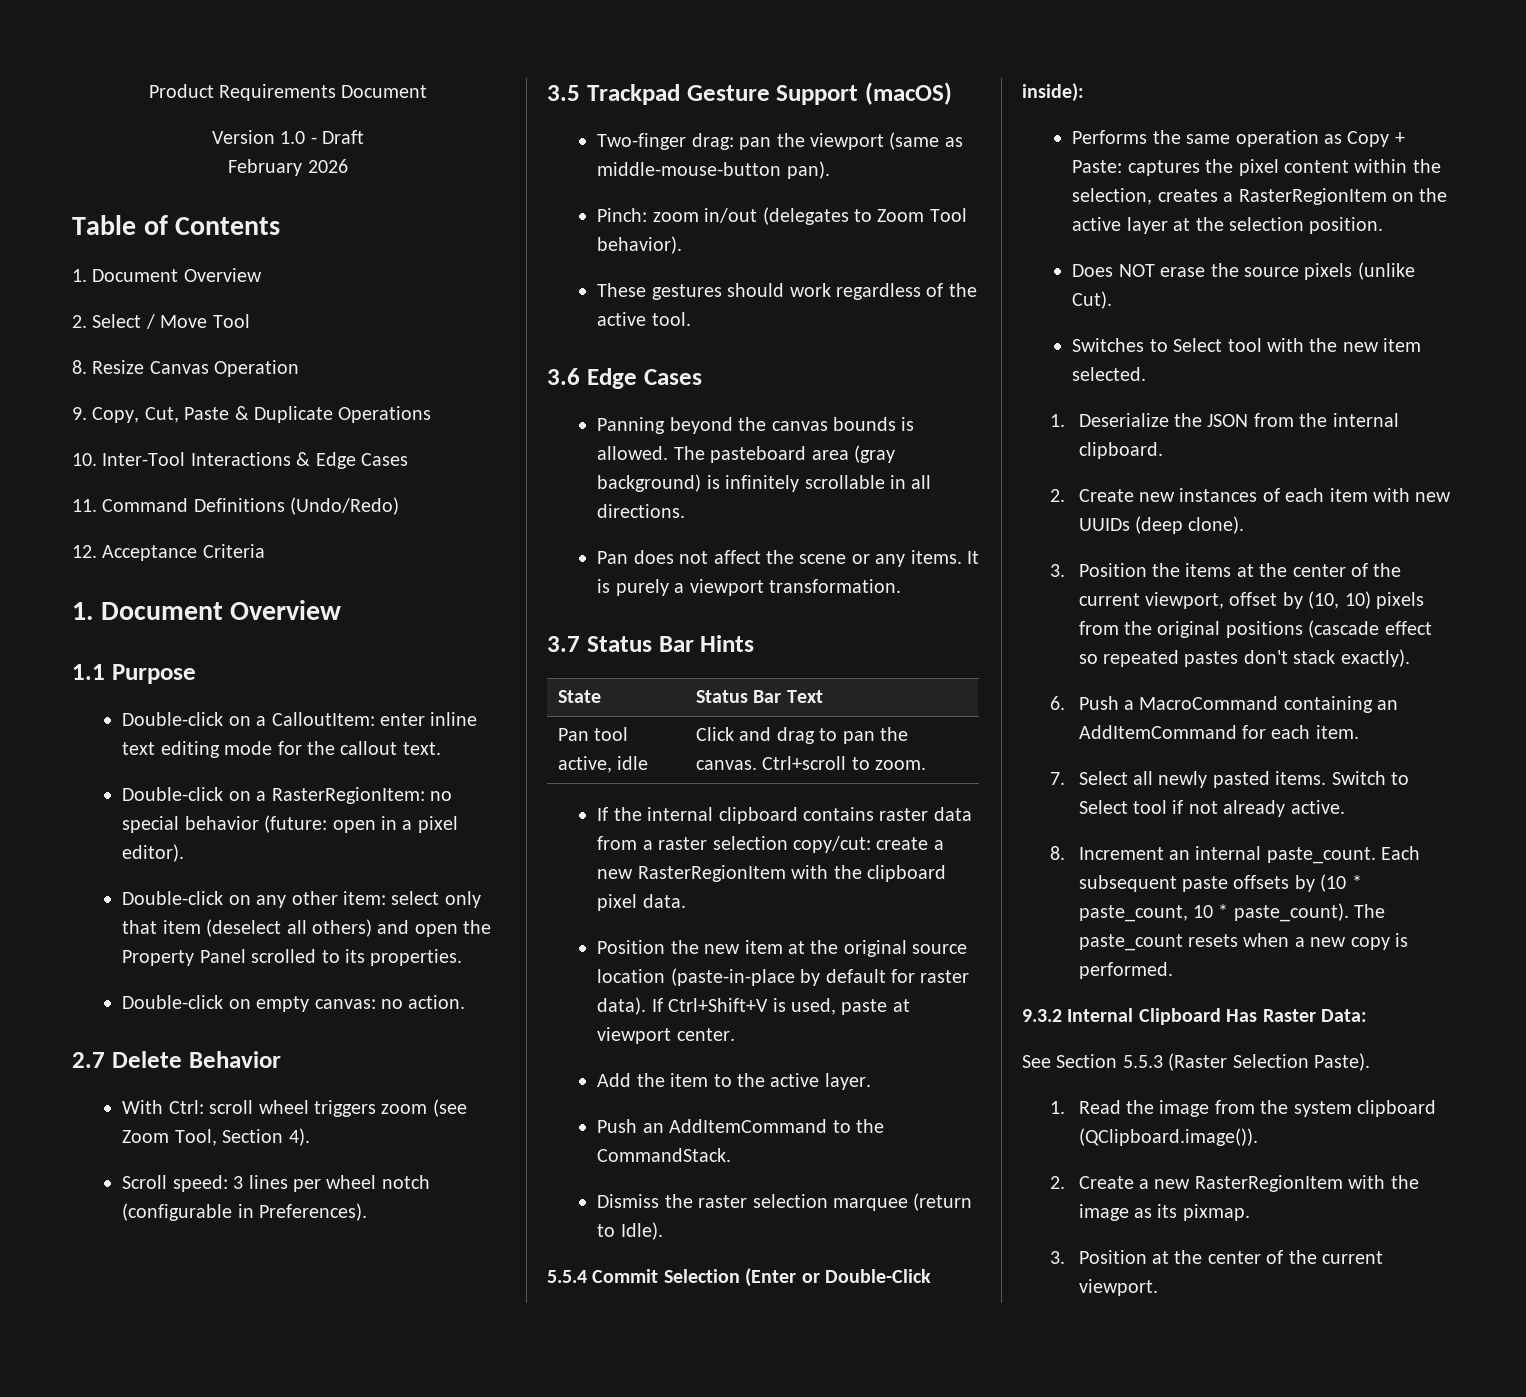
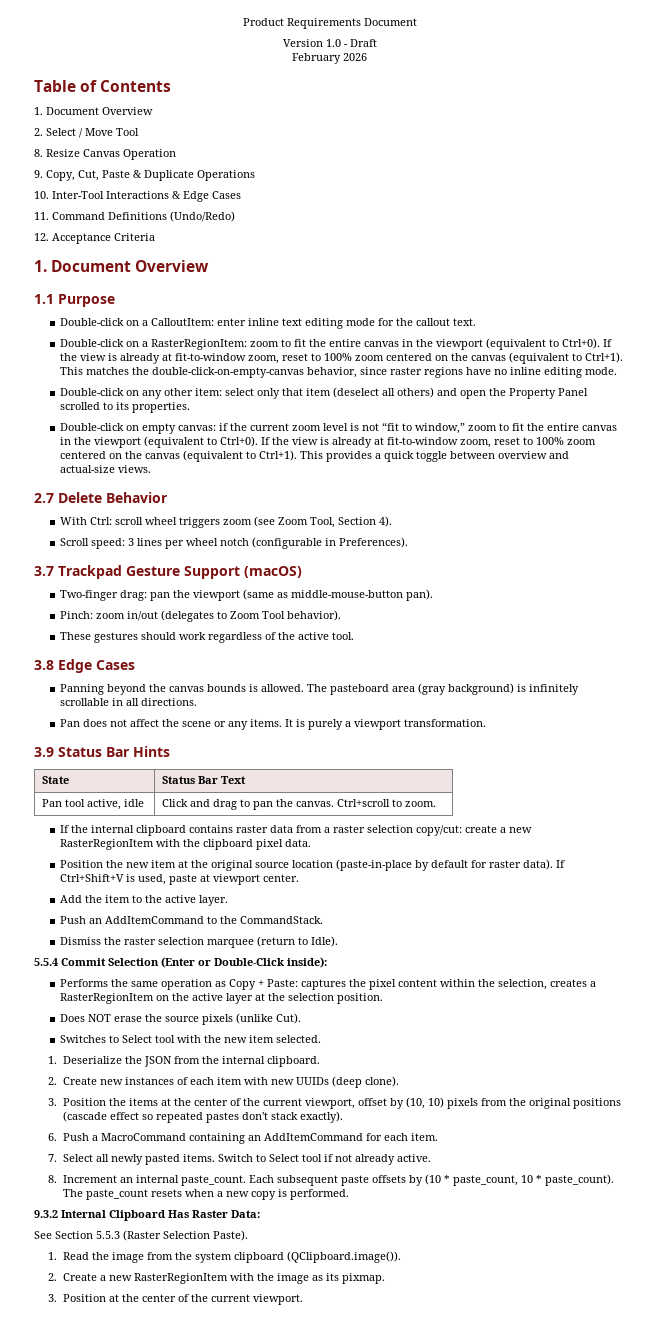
- Double-click on a RasterRegionItem: no special behavior (future: open in a pixel editor).
+ Double-click on a RasterRegionItem: zoom to fit the entire canvas in the viewport (equivalent to Ctrl+0). If the view is already at fit-to-window zoom, reset to 100% zoom centered on the canvas (equivalent to Ctrl+1). This matches the double-click-on-empty-canvas behavior, since raster regions have no inline editing mode.
- Double-click on empty canvas: no action.
+ Double-click on empty canvas: if the current zoom level is not “fit to window,” zoom to fit the entire canvas in the viewport (equivalent to Ctrl+0). If the view is already at fit-to-window zoom, reset to 100% zoom centered on the canvas (equivalent to Ctrl+1). This provides a quick toggle between overview and actual-size views.
- 3.5 Trackpad Gesture Support (macOS)
+ 3.7 Trackpad Gesture Support (macOS)
- 3.6 Edge Cases
+ 3.8 Edge Cases
- 3.7 Status Bar Hints
+ 3.9 Status Bar Hints

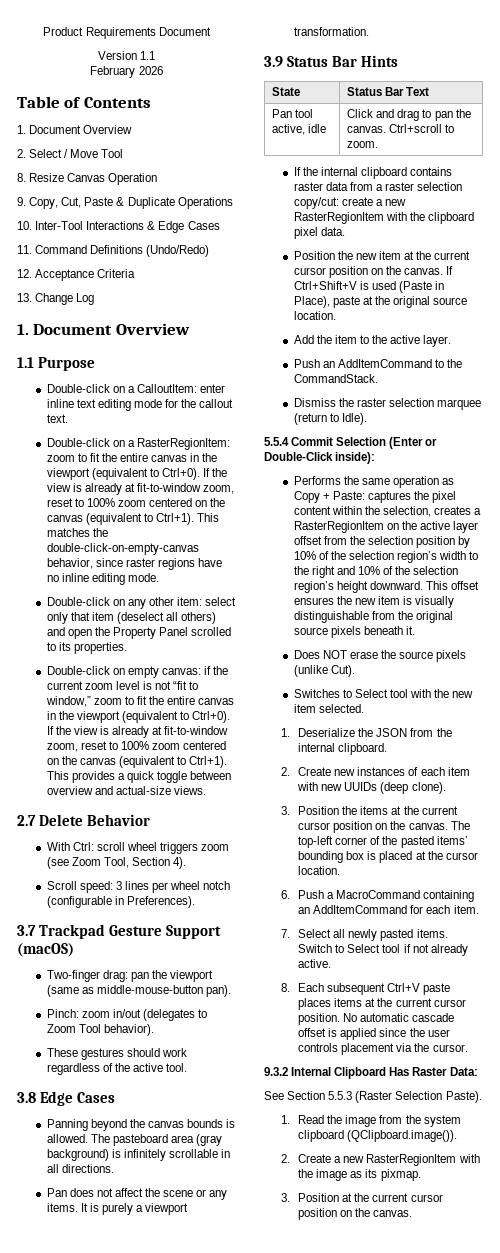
- Version 1.0 - Draft
+ Version 1.1
+ 13. Change Log
- Position the new item at the original source location (paste-in-place by default for raster data). If Ctrl+Shift+V is used, paste at viewport center.
+ Position the new item at the current cursor position on the canvas. If Ctrl+Shift+V is used (Paste in Place), paste at the original source location.
- Performs the same operation as Copy + Paste: captures the pixel content within the selection, creates a RasterRegionItem on the active layer at the selection position.
+ Performs the same operation as Copy + Paste: captures the pixel content within the selection, creates a RasterRegionItem on the active layer offset from the selection position by 10% of the selection region’s width to the right and 10% of the selection region’s height downward. This offset ensures the new item is visually distinguishable from the original source pixels beneath it.
- 3. Position the items at the center of the current viewport, offset by (10, 10) pixels from the original positions (cascade effect so repeated pastes don't stack exactly).
+ 3. Position the items at the current cursor position on the canvas. The top-left corner of the pasted items’ bounding box is placed at the cursor location.
- 8. Increment an internal paste_count. Each subsequent paste offsets by (10 * paste_count, 10 * paste_count). The paste_count resets when a new copy is performed.
+ 8. Each subsequent Ctrl+V paste places items at the current cursor position. No automatic cascade offset is applied since the user controls placement via the cursor.
- 3. Position at the center of the current viewport.
+ 3. Position at the current cursor position on the canvas.

